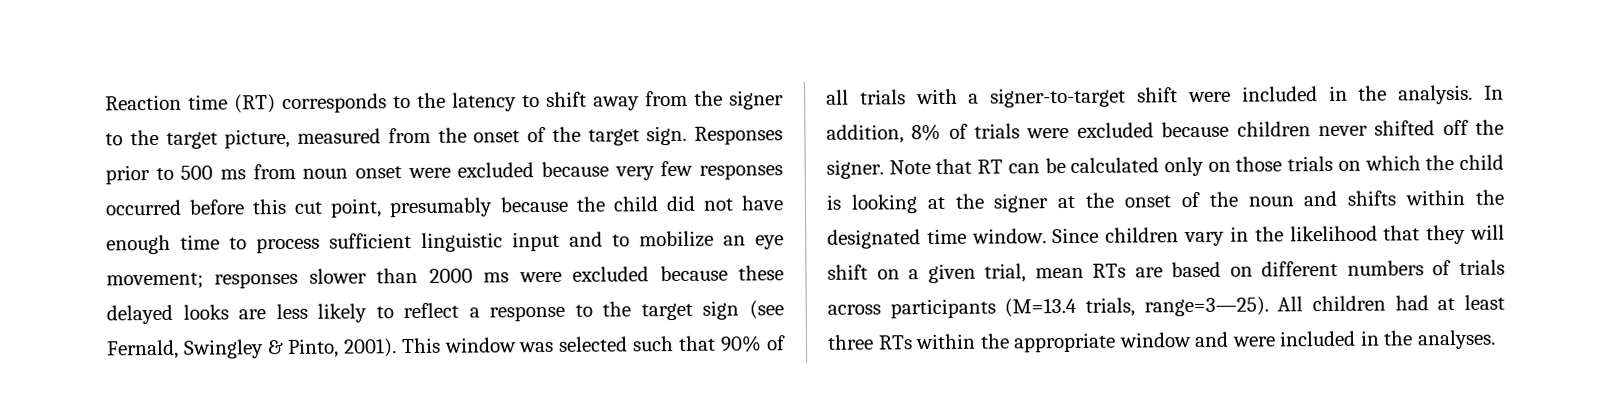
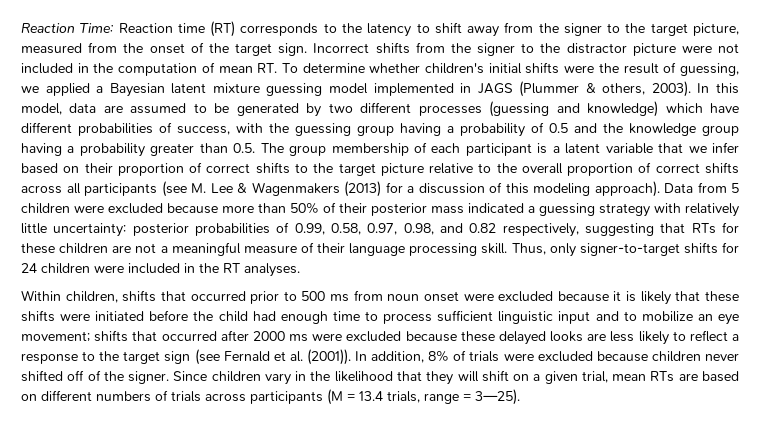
- Reaction time (RT) corresponds to the latency to shift away from the signer to the target picture, measured from the onset of the target sign.
+ Reaction Time: Reaction time (RT) corresponds to the latency to shift away from the signer to the target picture, measured from the onset of the target sign.
- Responses prior to 500 ms from noun onset were excluded because very few responses occurred before this cut point, presumably because the child did not have enough time to process sufficient linguistic input and to mobilize an eye movement; responses slower than 2000 ms were excluded because these delayed looks are less likely to reflect a response to the target sign (see Fernald, Swingley & Pinto, 2001). This window was selected such that 90% of all trials with a signer-to-target shift were included in the analysis.
+ Incorrect shifts from the signer to the distractor picture were not included in the computation of mean RT. To determine whether children's initial shifts were the result of guessing, we applied a Bayesian latent mixture guessing model implemented in JAGS (Plummer & others, 2003). In this model, data are assumed to be generated by two different processes (guessing and knowledge) which have different probabilities of success, with the guessing group having a probability of 0.5 and the knowledge group having a probability greater than 0.5. The group membership of each participant is a latent variable that we infer based on their proportion of correct shifts to the target picture relative to the overall proportion of correct shifts across all participants (see M. Lee & Wagenmakers (2013) for a discussion of this modeling approach). Data from 5 children were excluded because more than 50% of their posterior mass indicated a guessing strategy with relatively little uncertainty: posterior probabilities of 0.99, 0.58, 0.97, 0.98, and 0.82 respectively, suggesting that RTs for these children are not a meaningful measure of their language processing skill. Thus, only signer-to-target shifts for 24 children were included in the RT analyses.
+ Within children, shifts that occurred prior to 500 ms from noun onset were excluded because it is likely that these shifts were initiated before the child had enough time to process sufficient linguistic input and to mobilize an eye movement; shifts that occurred after 2000 ms were excluded because these delayed looks are less likely to reflect a response to the target sign (see Fernald et al. (2001)).
- In addition, 8% of trials were excluded because children never shifted off the signer.
+ In addition, 8% of trials were excluded because children never shifted off of the signer.
- Note that RT can be calculated only on those trials on which the child is looking at the signer at the onset of the noun and shifts within the designated time window.
- Since children vary in the likelihood that they will shift on a given trial, mean RTs are based on different numbers of trials across participants (M=13.4 trials, range=3—25). All children had at least three RTs within the appropriate window and were included in the analyses.
+ Since children vary in the likelihood that they will shift on a given trial, mean RTs are based on different numbers of trials across participants (M = 13.4 trials, range = 3—25).

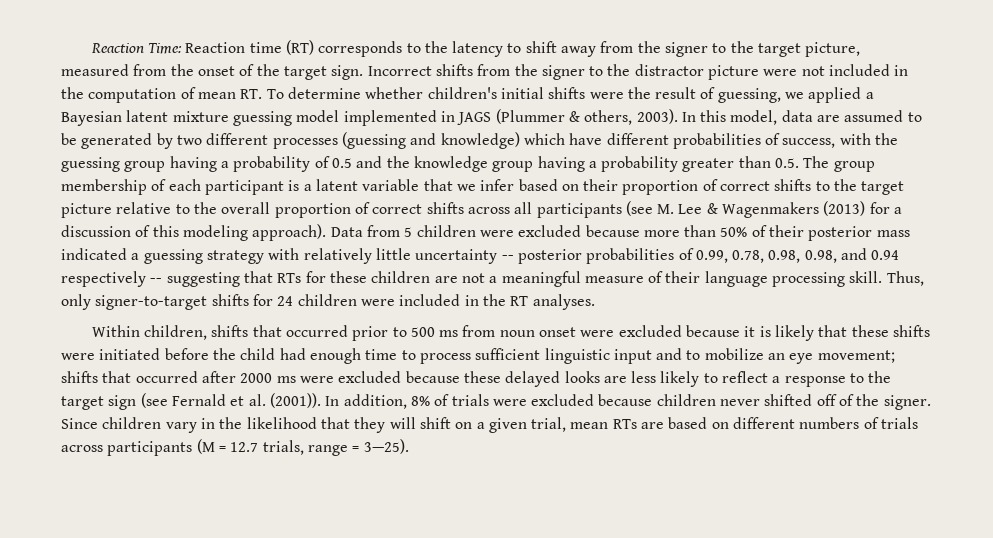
- Data from 5 children were excluded because more than 50% of their posterior mass indicated a guessing strategy with relatively little uncertainty: posterior probabilities of 0.99, 0.58, 0.97, 0.98, and 0.82 respectively, suggesting that RTs for these children are not a meaningful measure of their language processing skill.
+ Data from 5 children were excluded because more than 50% of their posterior mass indicated a guessing strategy with relatively little uncertainty -- posterior probabilities of 0.99, 0.78, 0.98, 0.98, and 0.94 respectively -- suggesting that RTs for these children are not a meaningful measure of their language processing skill.
- Since children vary in the likelihood that they will shift on a given trial, mean RTs are based on different numbers of trials across participants (M = 13.4 trials, range = 3—25).
+ Since children vary in the likelihood that they will shift on a given trial, mean RTs are based on different numbers of trials across participants (M = 12.7 trials, range = 3—25).

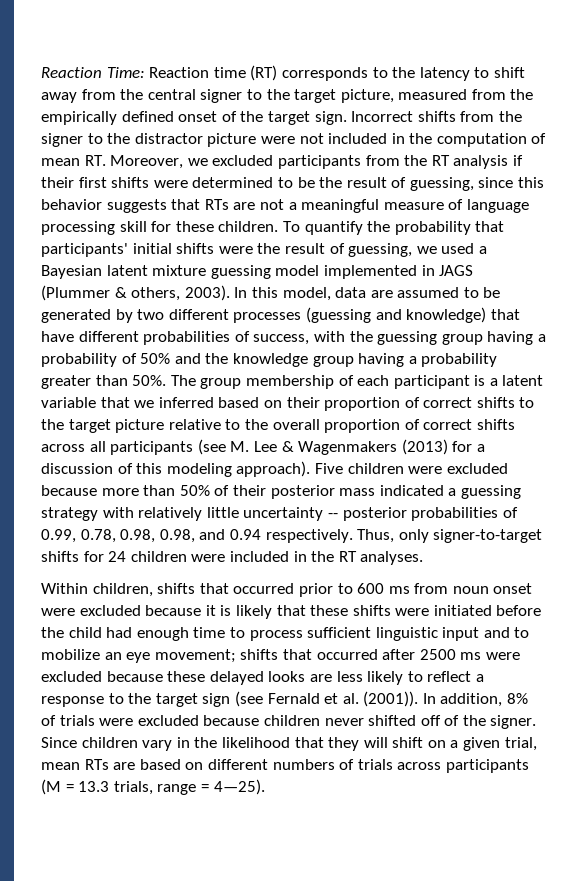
- Reaction Time: Reaction time (RT) corresponds to the latency to shift away from the signer to the target picture, measured from the onset of the target sign.
+ Reaction Time: Reaction time (RT) corresponds to the latency to shift away from the central signer to the target picture, measured from the empirically defined onset of the target sign.
- Incorrect shifts from the signer to the distractor picture were not included in the computation of mean RT. To determine whether children's initial shifts were the result of guessing, we applied a Bayesian latent mixture guessing model implemented in JAGS (Plummer & others, 2003).
+ Incorrect shifts from the signer to the distractor picture were not included in the computation of mean RT. Moreover, we excluded participants from the RT analysis if their first shifts were determined to be the result of guessing, since this behavior suggests that RTs are not a meaningful measure of language processing skill for these children. To quantify the probability that participants' initial shifts were the result of guessing, we used a Bayesian latent mixture guessing model implemented in JAGS (Plummer & others, 2003).
- In this model, data are assumed to be generated by two different processes (guessing and knowledge) which have different probabilities of success, with the guessing group having a probability of 0.5 and the knowledge group having a probability greater than 0.5. The group membership of each participant is a latent variable that we infer based on their proportion of correct shifts to the target picture relative to the overall proportion of correct shifts across all participants (see M. Lee & Wagenmakers (2013) for a discussion of this modeling approach).
+ In this model, data are assumed to be generated by two different processes (guessing and knowledge) that have different probabilities of success, with the guessing group having a probability of 50% and the knowledge group having a probability greater than 50%. The group membership of each participant is a latent variable that we inferred based on their proportion of correct shifts to the target picture relative to the overall proportion of correct shifts across all participants (see M. Lee & Wagenmakers (2013) for a discussion of this modeling approach).
- Data from 5 children were excluded because more than 50% of their posterior mass indicated a guessing strategy with relatively little uncertainty -- posterior probabilities of 0.99, 0.78, 0.98, 0.98, and 0.94 respectively -- suggesting that RTs for these children are not a meaningful measure of their language processing skill.
+ Five children were excluded because more than 50% of their posterior mass indicated a guessing strategy with relatively little uncertainty -- posterior probabilities of 0.99, 0.78, 0.98, 0.98, and 0.94 respectively.
- Within children, shifts that occurred prior to 500 ms from noun onset were excluded because it is likely that these shifts were initiated before the child had enough time to process sufficient linguistic input and to mobilize an eye movement;
+ Within children, shifts that occurred prior to 600 ms from noun onset were excluded because it is likely that these shifts were initiated before the child had enough time to process sufficient linguistic input and to mobilize an eye movement;
- shifts that occurred after 2000 ms were excluded because these delayed looks are less likely to reflect a response to the target sign (see Fernald et al. (2001)).
+ shifts that occurred after 2500 ms were excluded because these delayed looks are less likely to reflect a response to the target sign (see Fernald et al. (2001)).
- Since children vary in the likelihood that they will shift on a given trial, mean RTs are based on different numbers of trials across participants (M = 12.7 trials, range = 3—25).
+ Since children vary in the likelihood that they will shift on a given trial, mean RTs are based on different numbers of trials across participants (M = 13.3 trials, range = 4—25).

